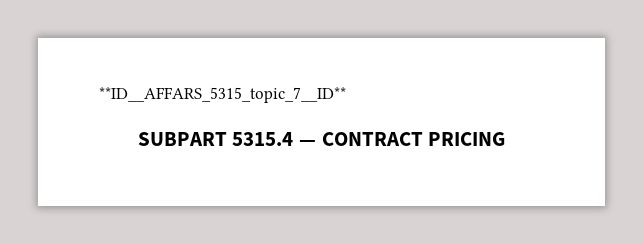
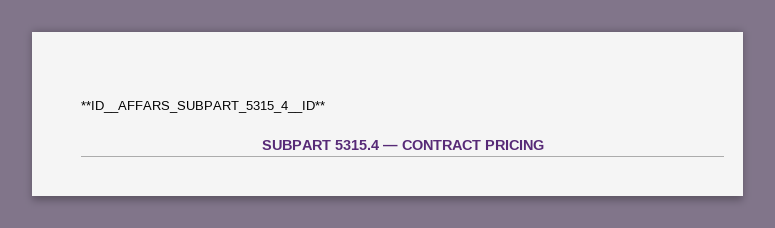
- **ID__AFFARS_5315_topic_7__ID**
+ **ID__AFFARS_SUBPART_5315_4__ID**

